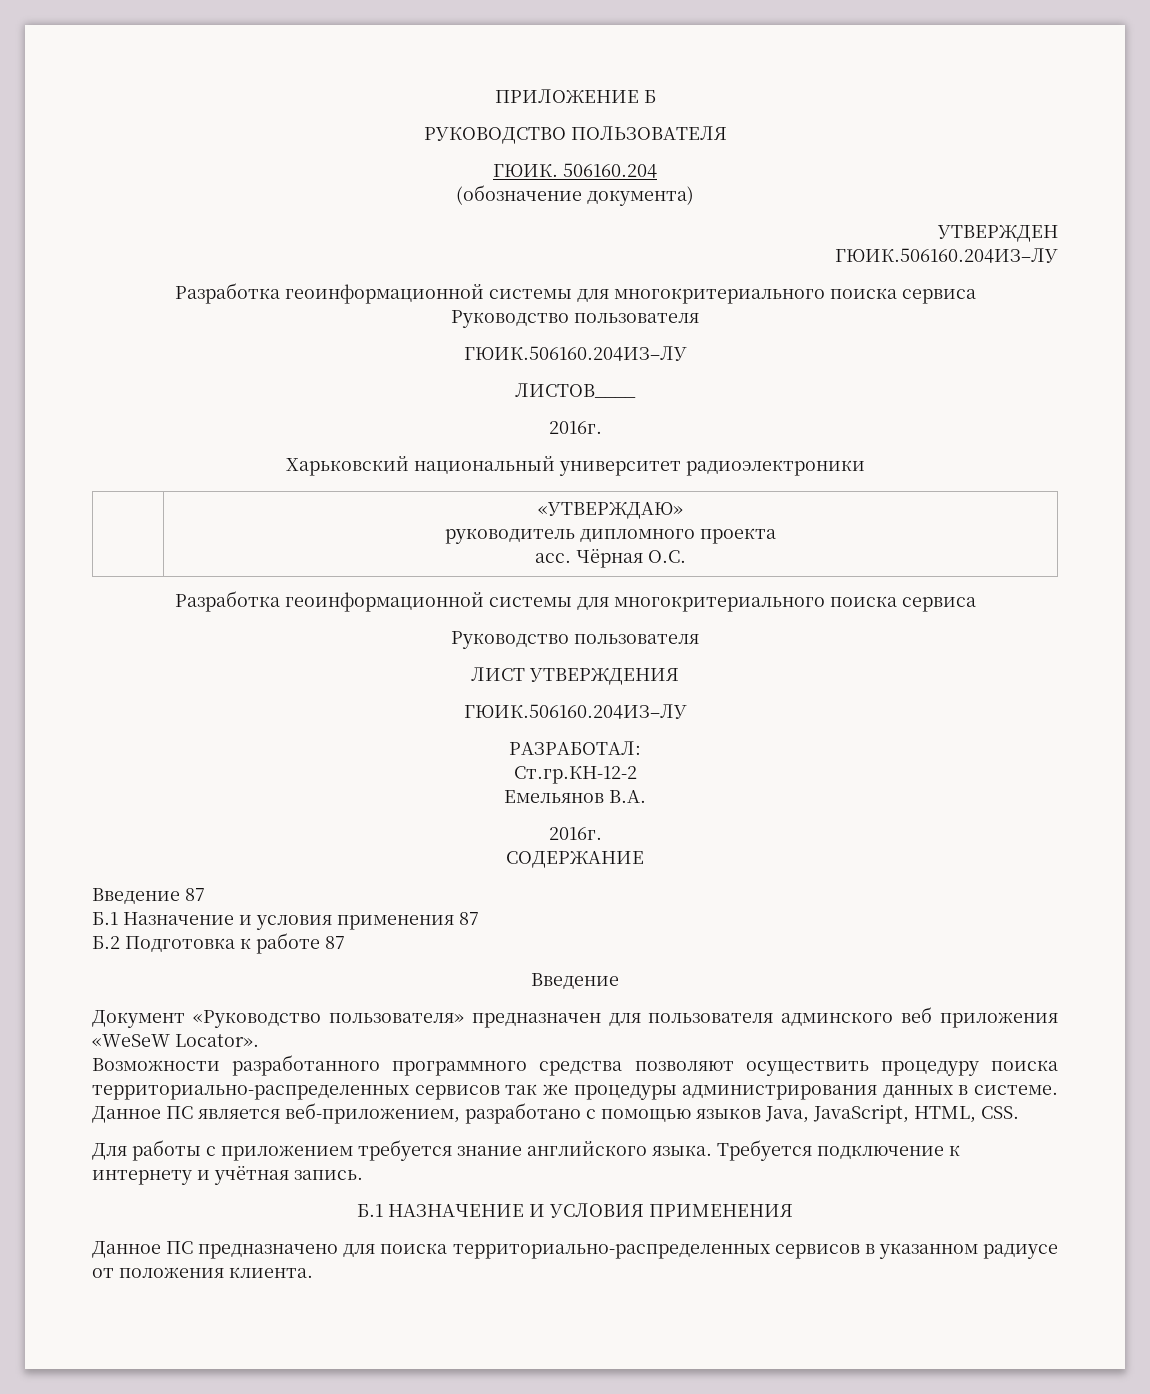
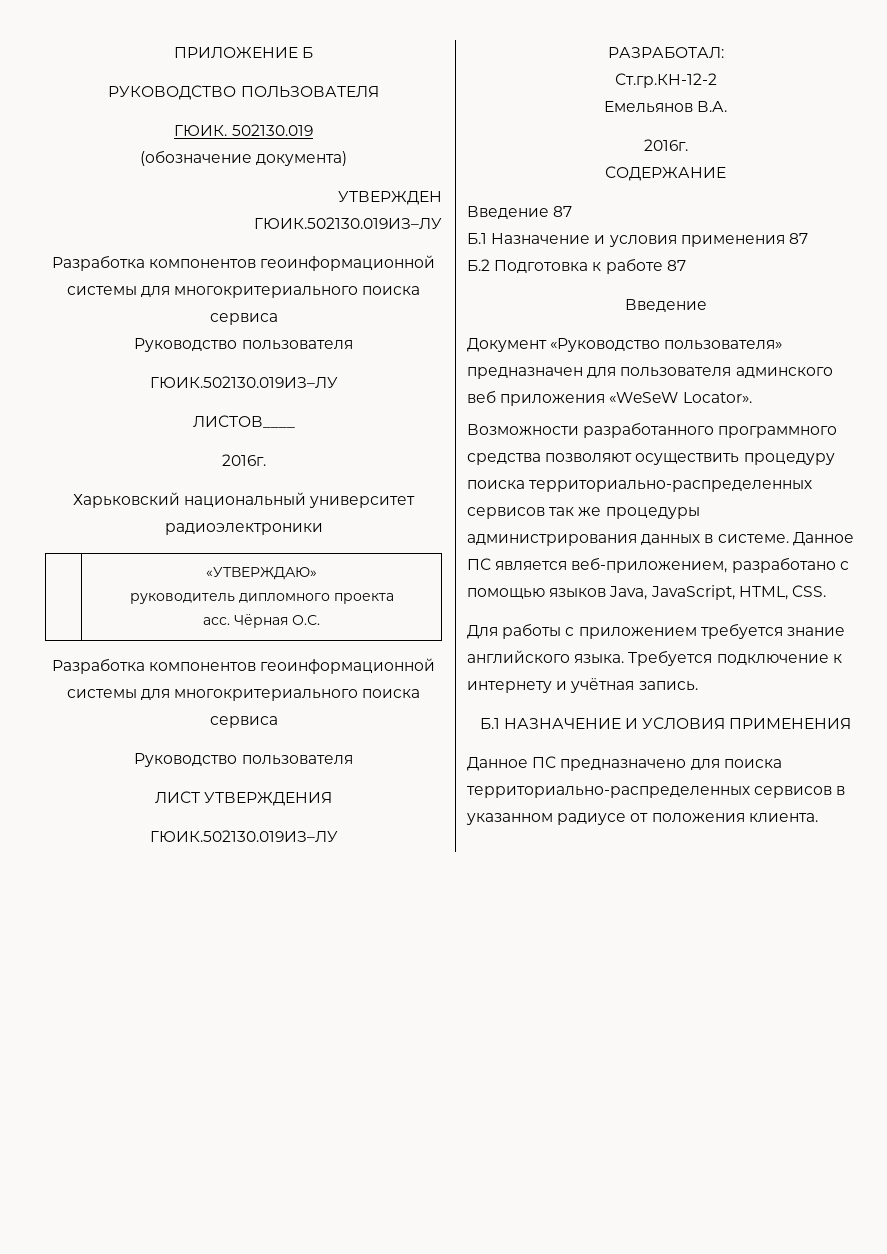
- 506160.204
+ 502130.019
  УТВЕРЖДЕН
- ГЮИК.506160.204ИЗ–ЛУ
- Разработка геоинформационной системы для многокритериального поиска сервиса
+ ГЮИК.502130.019ИЗ–ЛУ
+ Разработка компонентов геоинформационной системы для многокритериального поиска сервиса
  Руководство пользователя
- ГЮИК.506160.204ИЗ–ЛУ
+ ГЮИК.502130.019ИЗ–ЛУ
  | «УТВЕРЖДАЮ»
  руководитель дипломного проекта
  асс. Чёрная О.С.
- Разработка геоинформационной системы для многокритериального поиска сервиса
+ Разработка компонентов геоинформационной системы для многокритериального поиска сервиса
  ЛИСТ УТВЕРЖДЕНИЯ
- ГЮИК.506160.204ИЗ–ЛУ
+ ГЮИК.502130.019ИЗ–ЛУ

